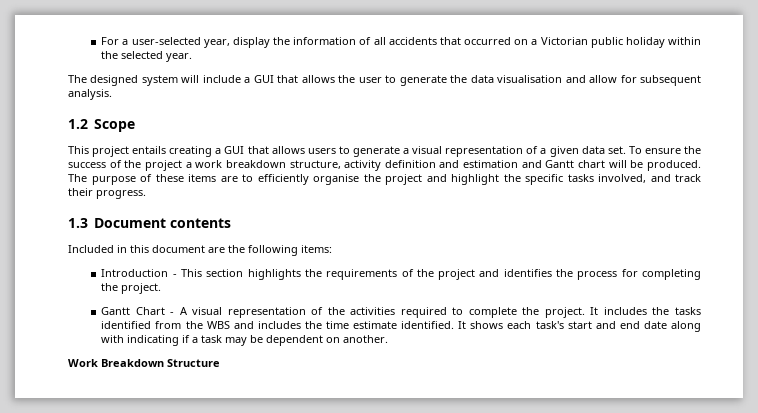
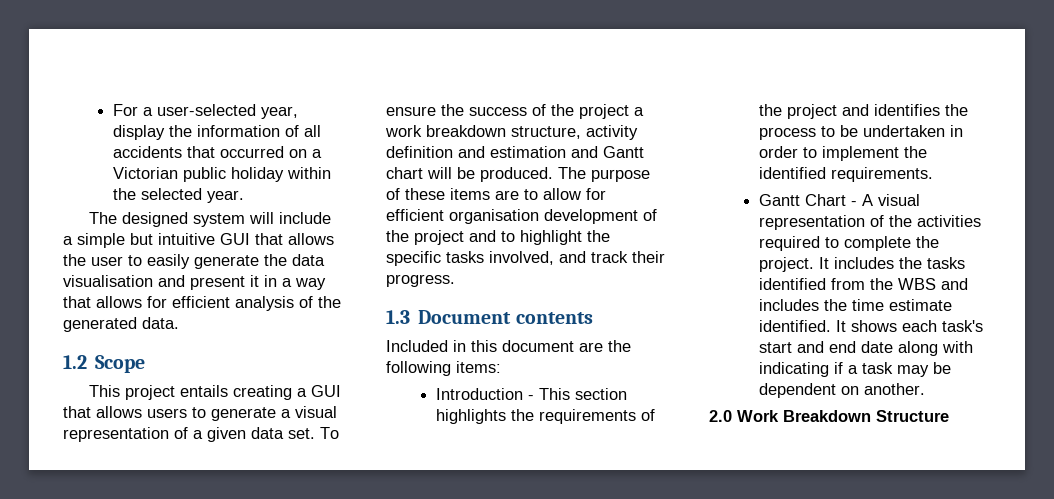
- The designed system will include a GUI that allows the user to generate the data visualisation and allow for subsequent analysis.
+ The designed system will include a simple but intuitive GUI that allows the user to easily generate the data visualisation and present it in a way that allows for efficient analysis of the generated data.
- The purpose of these items are to efficiently organise the project and highlight the specific tasks involved, and track their progress.
+ The purpose of these items are to allow for efficient organisation development of the project and to highlight the specific tasks involved, and track their progress.
- Introduction - This section highlights the requirements of the project and identifies the process for completing the project.
+ Introduction - This section highlights the requirements of the project and identifies the process to be undertaken in order to implement the identified requirements.
- Work Breakdown Structure
+ 2.0 Work Breakdown Structure

